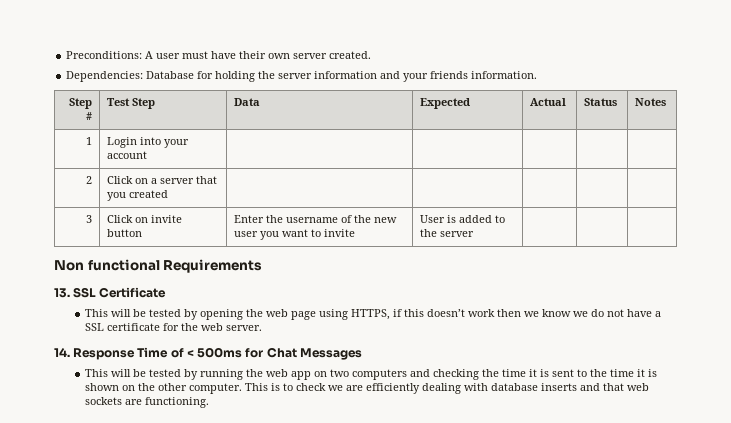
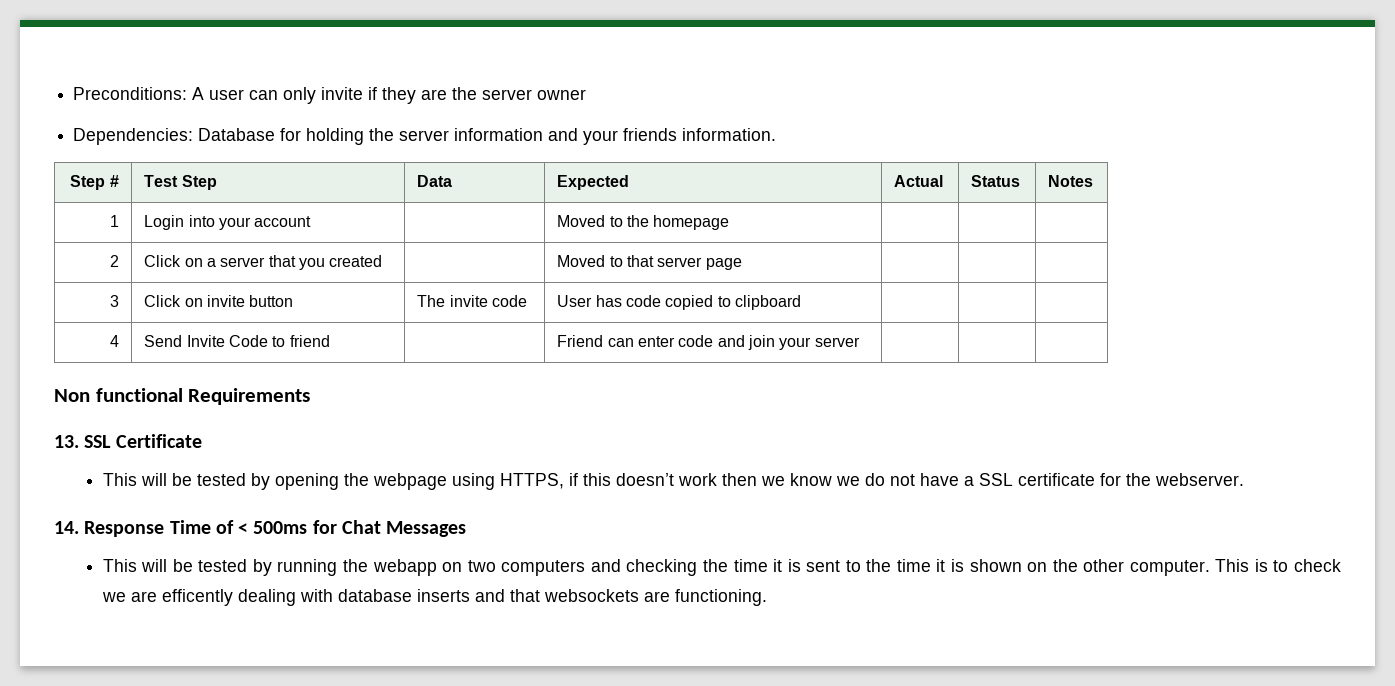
- Preconditions: A user must have their own server created.
+ Preconditions: A user can only invite if they are the server owner
- 1 | Login into your account | | | | |
+ 1 | Login into your account | | Moved to the homepage | | |
- 2 | Click on a server that you created | | | | |
+ 2 | Click on a server that you created | | Moved to that server page | | |
- 3 | Click on invite button | Enter the username of the new user you want to invite | User is added to the server | | |
+ 3 | Click on invite button | The invite code | User has code copied to clipboard | | |
+ 4 | Send Invite Code to friend | | Friend can enter code and join your server | | |
- This will be tested by opening the web page using HTTPS, if this doesn’t work then we know we do not have a SSL certificate for the web server.
+ This will be tested by opening the webpage using HTTPS, if this doesn’t work then we know we do not have a SSL certificate for the webserver.
- This will be tested by running the web app on two computers and checking the time it is sent to the time it is shown on the other computer.
+ This will be tested by running the webapp on two computers and checking the time it is sent to the time it is shown on the other computer.
- This is to check we are efficiently dealing with database inserts and that web sockets are functioning.
+ This is to check we are efficently dealing with database inserts and that websockets are functioning.

